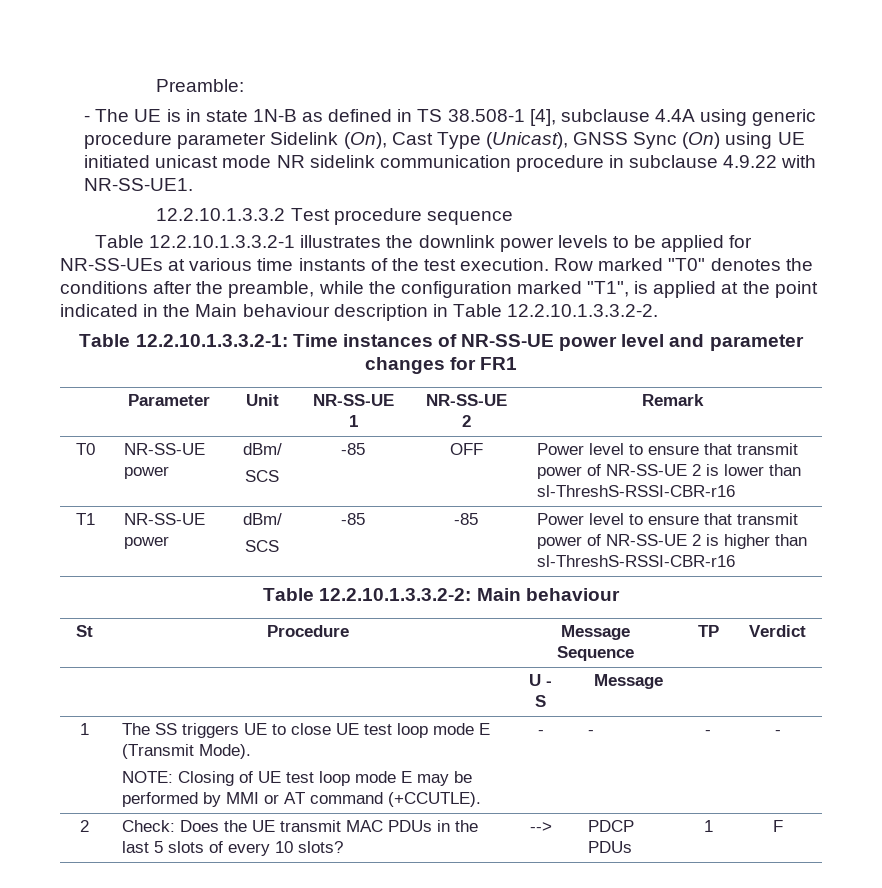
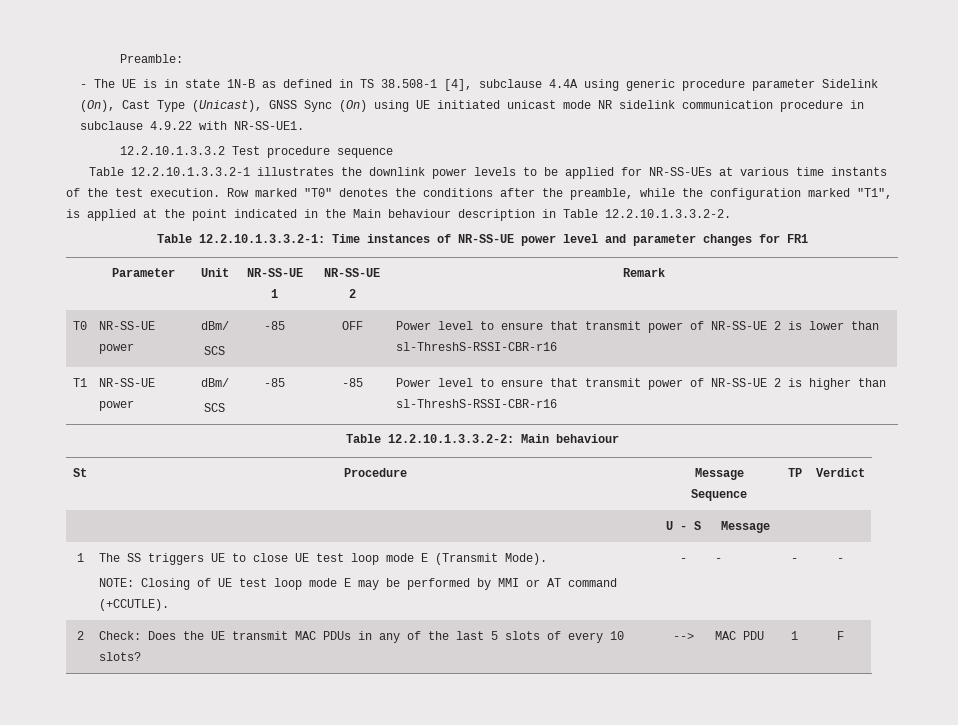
- 2 | Check: Does the UE transmit MAC PDUs in the last 5 slots of every 10 slots? | --> | PDCP PDUs | 1 | F
+ 2 | Check: Does the UE transmit MAC PDUs in any of the last 5 slots of every 10 slots? | --> | MAC PDU | 1 | F

